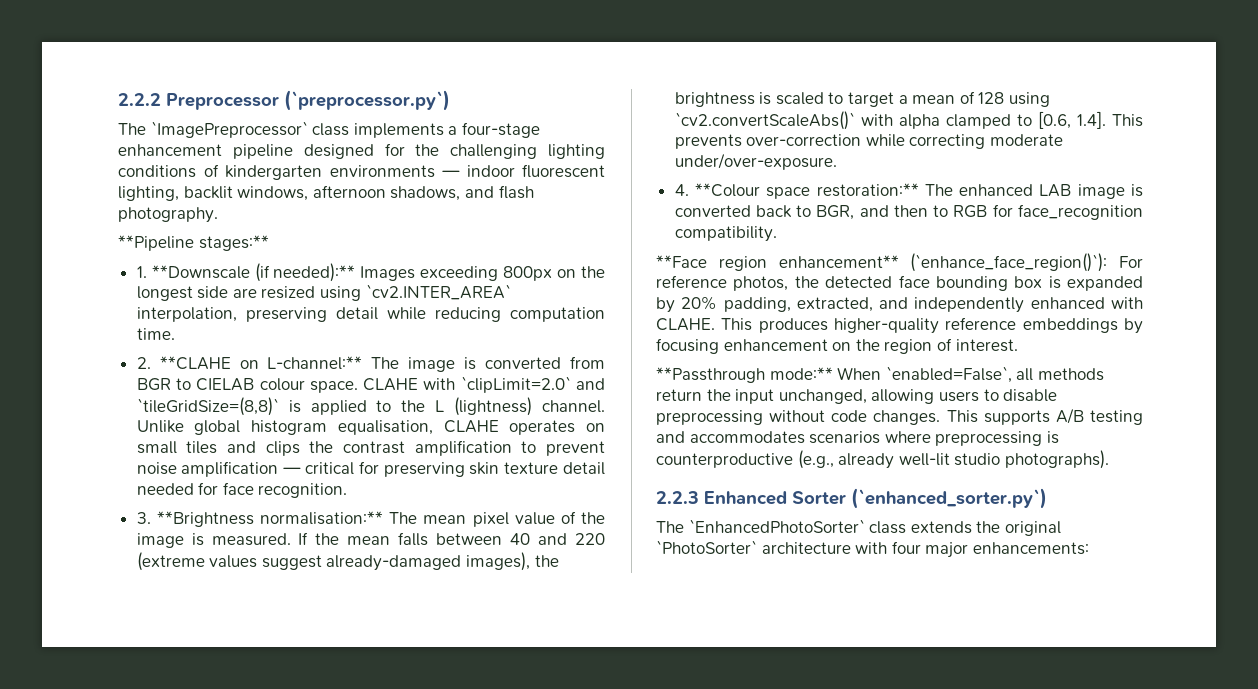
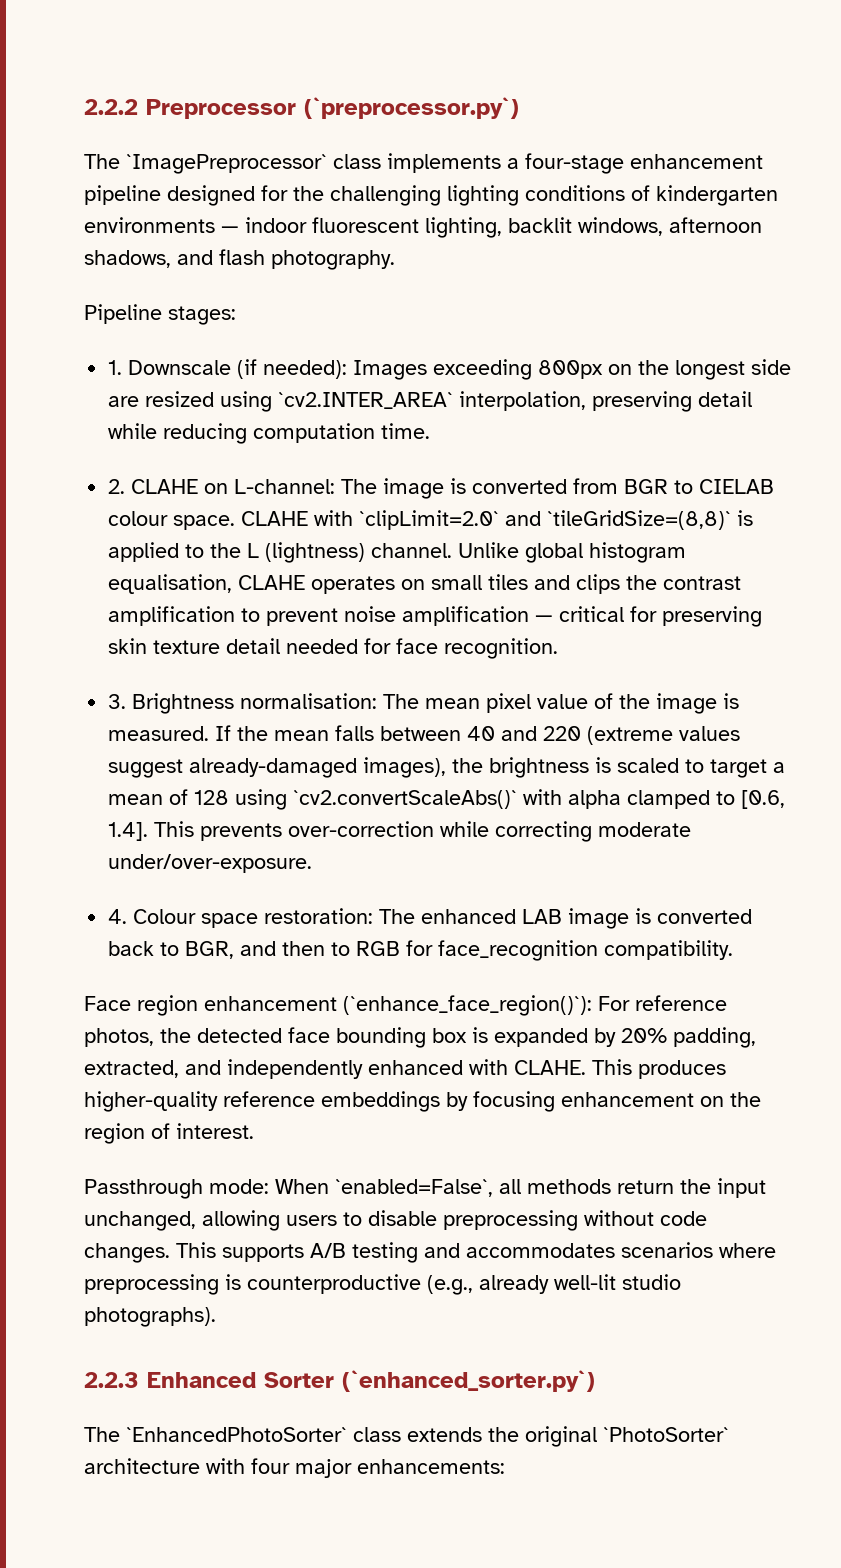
- **Pipeline stages:**
+ Pipeline stages:
- 1. **Downscale (if needed):** Images exceeding 800px on the longest side are resized using `cv2.INTER_AREA` interpolation, preserving detail while reducing computation time.
+ 1. Downscale (if needed): Images exceeding 800px on the longest side are resized using `cv2.INTER_AREA` interpolation, preserving detail while reducing computation time.
- 2. **CLAHE on L-channel:** The image is converted from BGR to CIELAB colour space.
+ 2. CLAHE on L-channel: The image is converted from BGR to CIELAB colour space.
- 3. **Brightness normalisation:** The mean pixel value of the image is measured.
+ 3. Brightness normalisation: The mean pixel value of the image is measured.
- 4. **Colour space restoration:** The enhanced LAB image is converted back to BGR, and then to RGB for face_recognition compatibility.
+ 4. Colour space restoration: The enhanced LAB image is converted back to BGR, and then to RGB for face_recognition compatibility.
- **Face region enhancement** (`enhance_face_region()`): For reference photos, the detected face bounding box is expanded by 20% padding, extracted, and independently enhanced with CLAHE.
+ Face region enhancement (`enhance_face_region()`): For reference photos, the detected face bounding box is expanded by 20% padding, extracted, and independently enhanced with CLAHE.
- **Passthrough mode:** When `enabled=False`, all methods return the input unchanged, allowing users to disable preprocessing without code changes.
+ Passthrough mode: When `enabled=False`, all methods return the input unchanged, allowing users to disable preprocessing without code changes.

